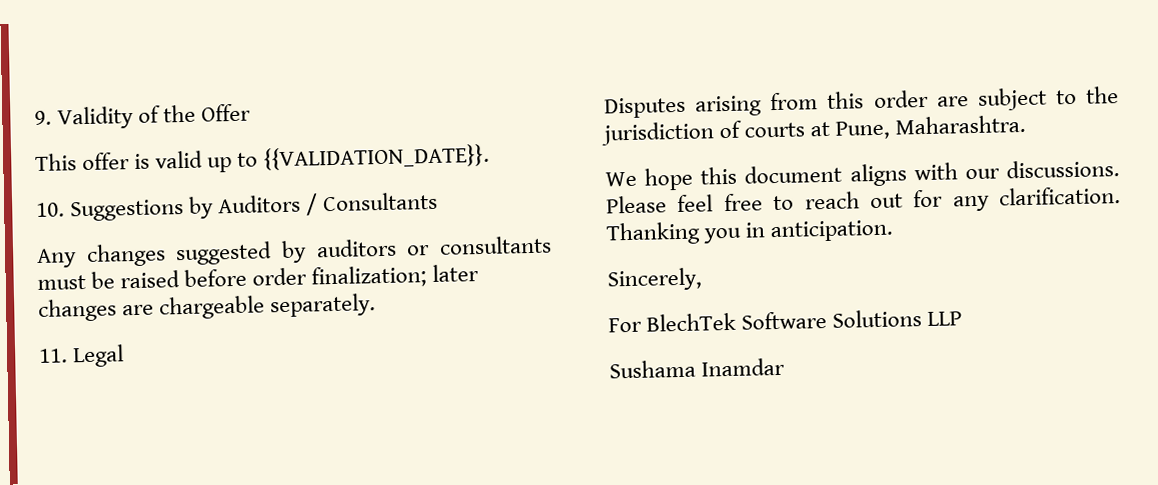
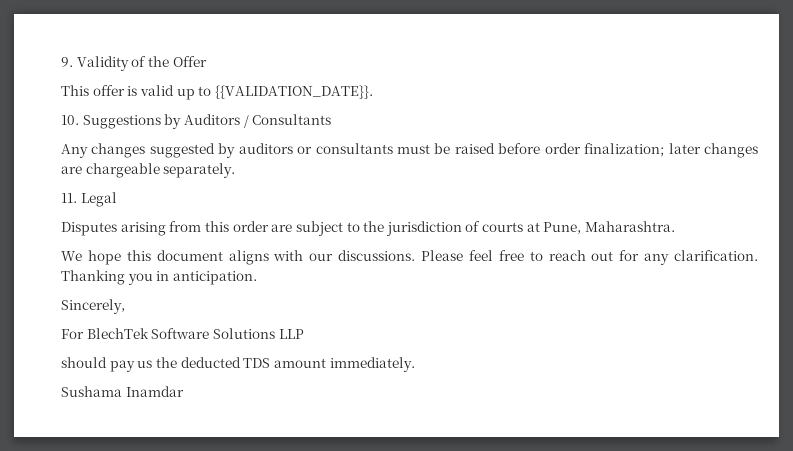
+ should pay us the deducted TDS amount immediately.

